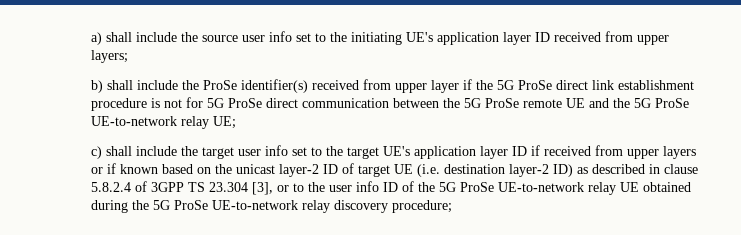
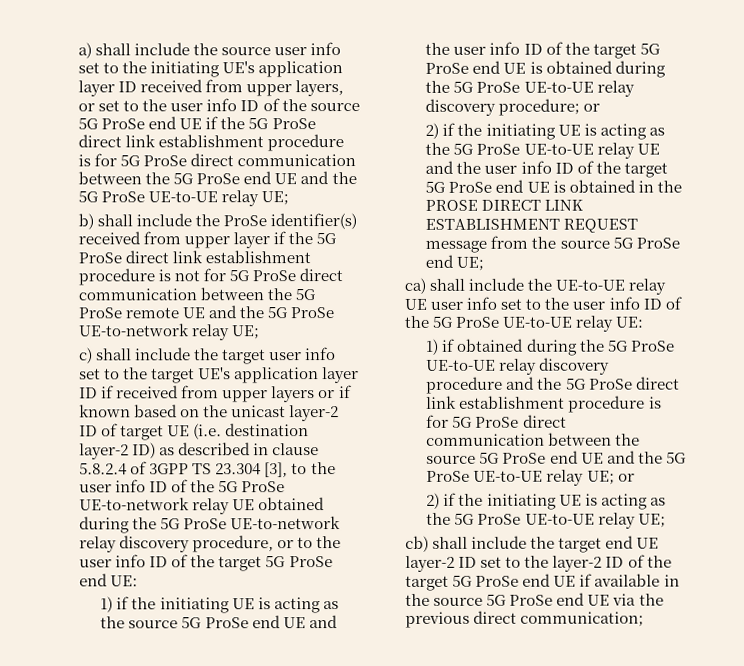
- a) shall include the source user info set to the initiating UE's application layer ID received from upper layers;
+ a) shall include the source user info set to the initiating UE's application layer ID received from upper layers, or set to the user info ID of the source 5G ProSe end UE if the 5G ProSe direct link establishment procedure is for 5G ProSe direct communication between the 5G ProSe end UE and the 5G ProSe UE-to-UE relay UE;
- c) shall include the target user info set to the target UE's application layer ID if received from upper layers or if known based on the unicast layer-2 ID of target UE (i.e. destination layer-2 ID) as described in clause 5.8.2.4 of 3GPP TS 23.304 [3], or to the user info ID of the 5G ProSe UE-to-network relay UE obtained during the 5G ProSe UE-to-network relay discovery procedure;
+ c) shall include the target user info set to the target UE's application layer ID if received from upper layers or if known based on the unicast layer-2 ID of target UE (i.e. destination layer-2 ID) as described in clause 5.8.2.4 of 3GPP TS 23.304 [3], to the user info ID of the 5G ProSe UE-to-network relay UE obtained during the 5G ProSe UE-to-network relay discovery procedure, or to the user info ID of the target 5G ProSe end UE:
+ 1) if the initiating UE is acting as the source 5G ProSe end UE and the user info ID of the target 5G ProSe end UE is obtained during the 5G ProSe UE-to-UE relay discovery procedure; or
+ 2) if the initiating UE is acting as the 5G ProSe UE-to-UE relay UE and the user info ID of the target 5G ProSe end UE is obtained in the PROSE DIRECT LINK ESTABLISHMENT REQUEST message from the source 5G ProSe end UE;
+ ca) shall include the UE-to-UE relay UE user info set to the user info ID of the 5G ProSe UE-to-UE relay UE:
+ 1) if obtained during the 5G ProSe UE-to-UE relay discovery procedure and the 5G ProSe direct link establishment procedure is for 5G ProSe direct communication between the source 5G ProSe end UE and the 5G ProSe UE-to-UE relay UE; or
+ 2) if the initiating UE is acting as the 5G ProSe UE-to-UE relay UE;
+ cb) shall include the target end UE layer-2 ID set to the layer-2 ID of the target 5G ProSe end UE if available in the source 5G ProSe end UE via the previous direct communication;

